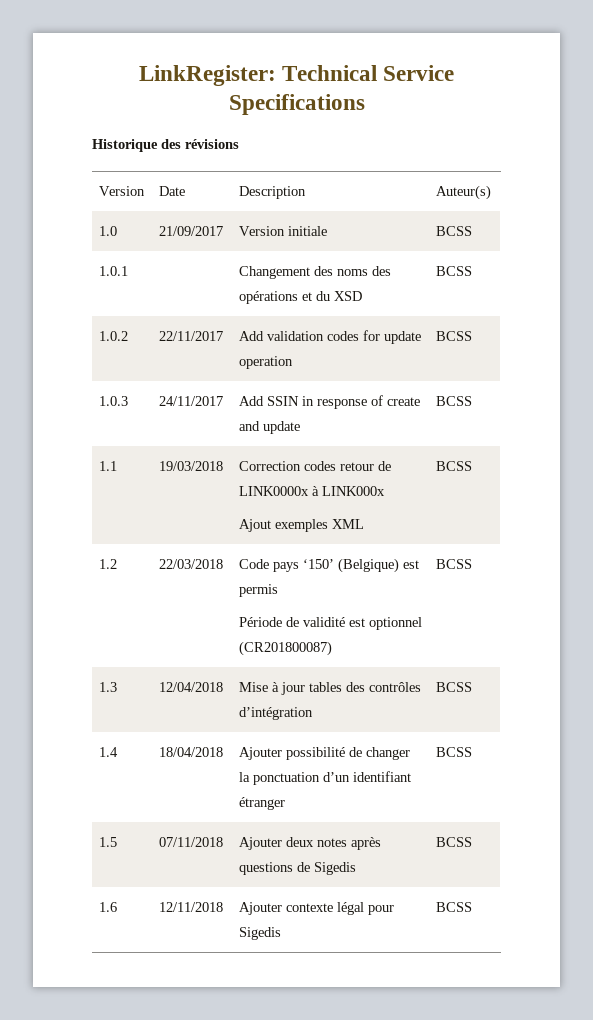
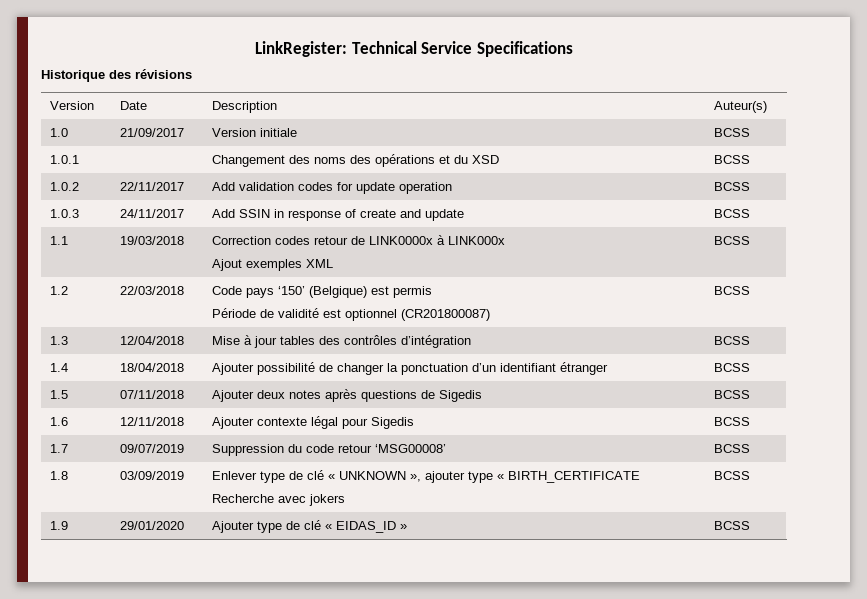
+ 1.7 | 09/07/2019 | Suppression du code retour ‘MSG00008’ | BCSS
+ 1.8 | 03/09/2019 | Enlever type de clé « UNKNOWN », ajouter type « BIRTH_CERTIFICATE
+ Recherche avec jokers | BCSS
+ 1.9 | 29/01/2020 | Ajouter type de clé « EIDAS_ID » | BCSS

